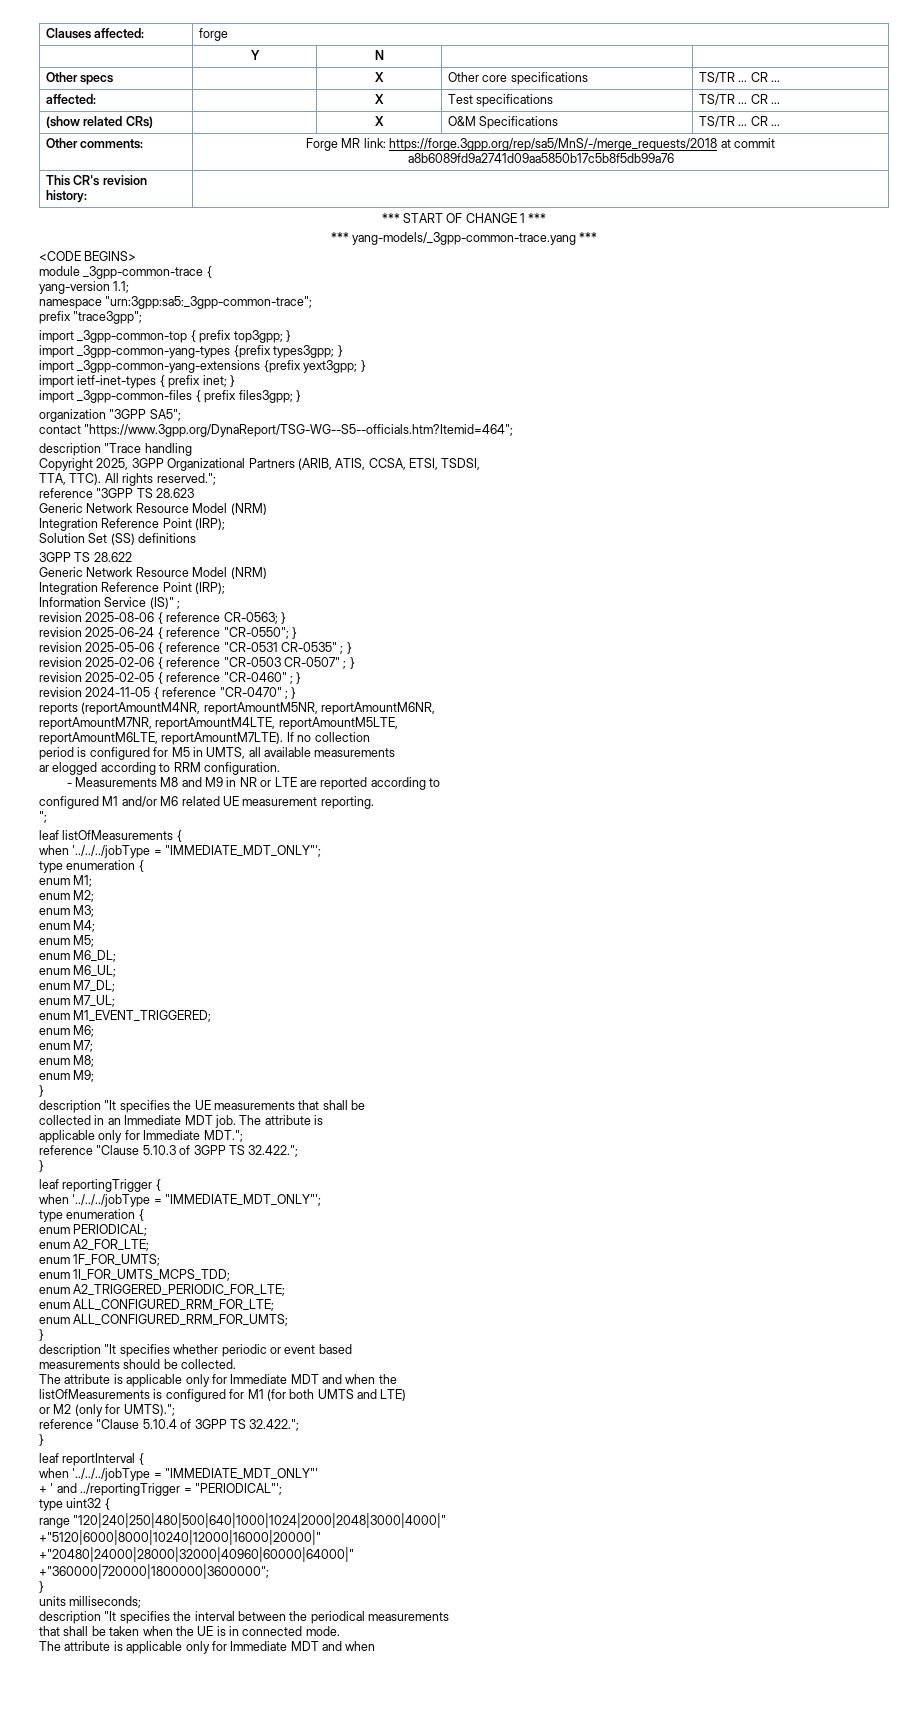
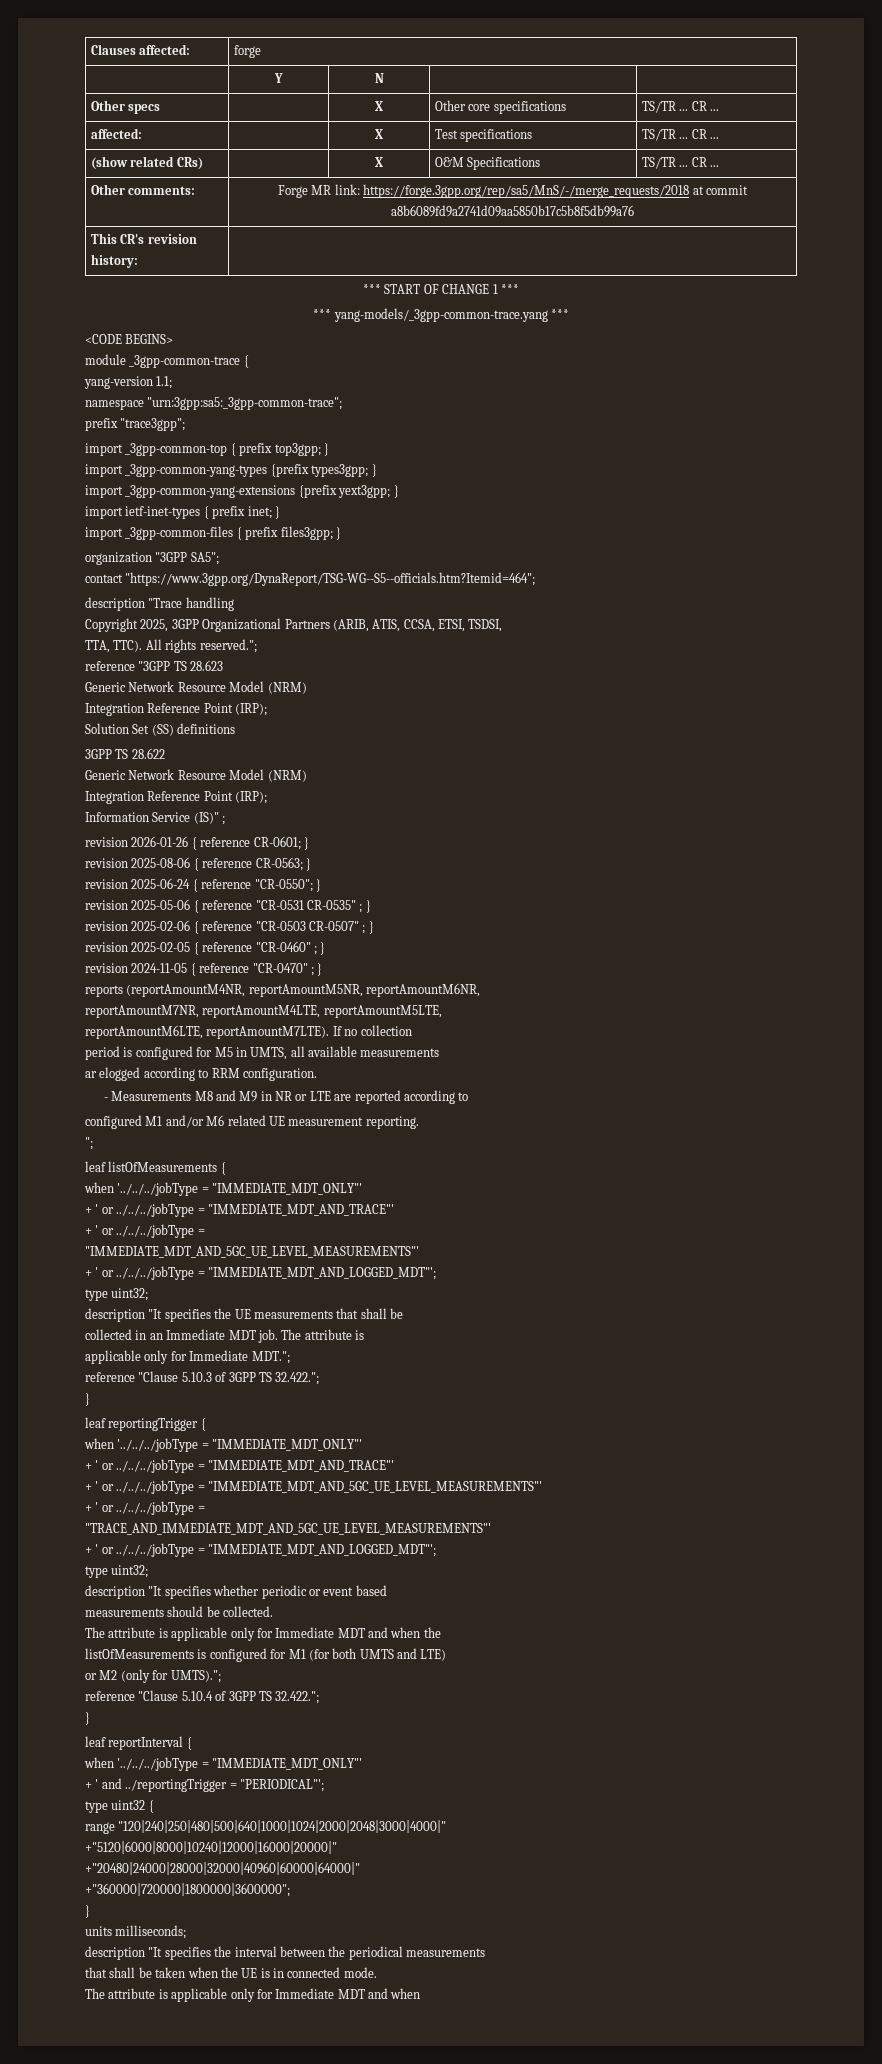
+ revision 2026-01-26 { reference CR-0601; }
  leaf listOfMeasurements {
- when '../../../jobType = "IMMEDIATE_MDT_ONLY"';
- type enumeration {
- enum M1;
- enum M2;
- enum M3;
- enum M4;
- enum M5;
- enum M6_DL;
- enum M6_UL;
- enum M7_DL;
- enum M7_UL;
- enum M1_EVENT_TRIGGERED;
- enum M6;
- enum M7;
- enum M8;
- enum M9;
- }
+ when '../../../jobType = "IMMEDIATE_MDT_ONLY"'
+ + ' or ../../../jobType = "IMMEDIATE_MDT_AND_TRACE"'
+ + ' or ../../../jobType =
+ "IMMEDIATE_MDT_AND_5GC_UE_LEVEL_MEASUREMENTS"'
+ + ' or ../../../jobType = "IMMEDIATE_MDT_AND_LOGGED_MDT"';
+ type uint32;
  leaf reportingTrigger {
- when '../../../jobType = "IMMEDIATE_MDT_ONLY"';
- type enumeration {
- enum PERIODICAL;
- enum A2_FOR_LTE;
- enum 1F_FOR_UMTS;
- enum 1I_FOR_UMTS_MCPS_TDD;
- enum A2_TRIGGERED_PERIODIC_FOR_LTE;
- enum ALL_CONFIGURED_RRM_FOR_LTE;
- enum ALL_CONFIGURED_RRM_FOR_UMTS;
- }
+ when '../../../jobType = "IMMEDIATE_MDT_ONLY"'
+ + ' or ../../../jobType = "IMMEDIATE_MDT_AND_TRACE"'
+ + ' or ../../../jobType = "IMMEDIATE_MDT_AND_5GC_UE_LEVEL_MEASUREMENTS"'
+ + ' or ../../../jobType =
+ "TRACE_AND_IMMEDIATE_MDT_AND_5GC_UE_LEVEL_MEASUREMENTS"'
+ + ' or ../../../jobType = "IMMEDIATE_MDT_AND_LOGGED_MDT"';
+ type uint32;

